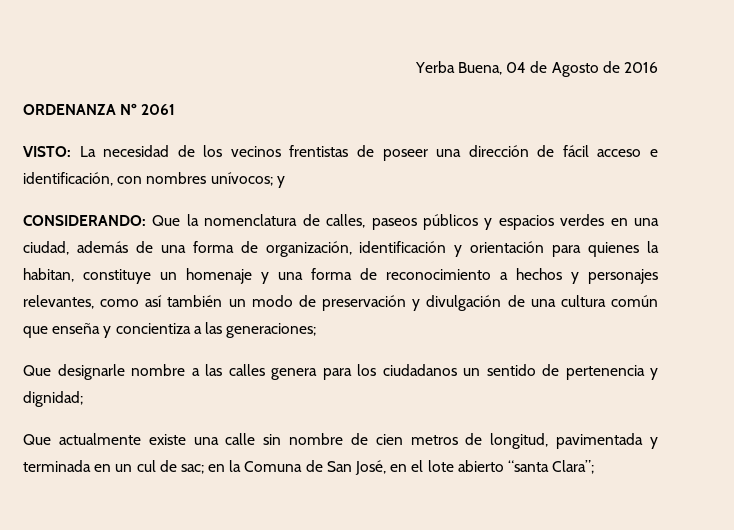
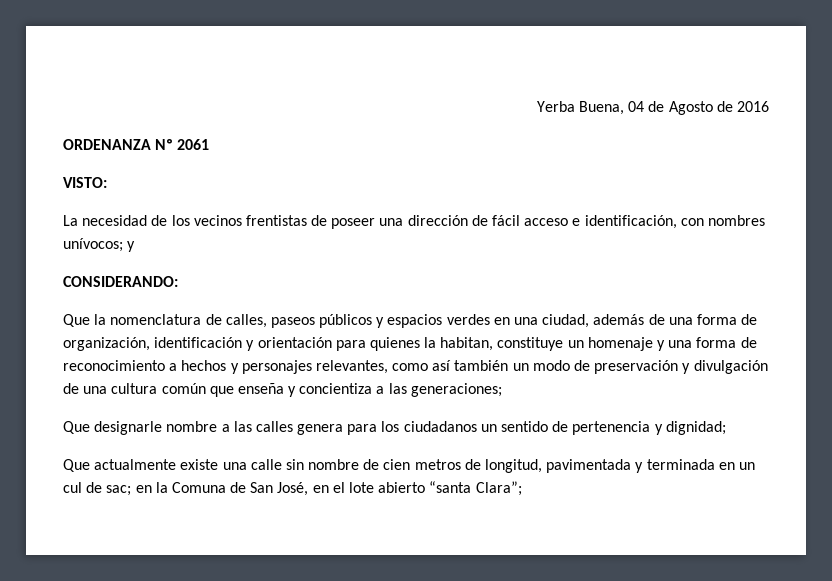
- VISTO: La necesidad de los vecinos frentistas de poseer una dirección de fácil acceso e identificación, con nombres unívocos; y
+ VISTO:
+ La necesidad de los vecinos frentistas de poseer una dirección de fácil acceso e identificación, con nombres unívocos; y
- CONSIDERANDO: Que la nomenclatura de calles, paseos públicos y espacios verdes en una ciudad, además de una forma de organización, identificación y orientación para quienes la habitan, constituye un homenaje y una forma de reconocimiento a hechos y personajes relevantes, como así también un modo de preservación y divulgación de una cultura común que enseña y concientiza a las generaciones;
+ CONSIDERANDO:
+ Que la nomenclatura de calles, paseos públicos y espacios verdes en una ciudad, además de una forma de organización, identificación y orientación para quienes la habitan, constituye un homenaje y una forma de reconocimiento a hechos y personajes relevantes, como así también un modo de preservación y divulgación de una cultura común que enseña y concientiza a las generaciones;

